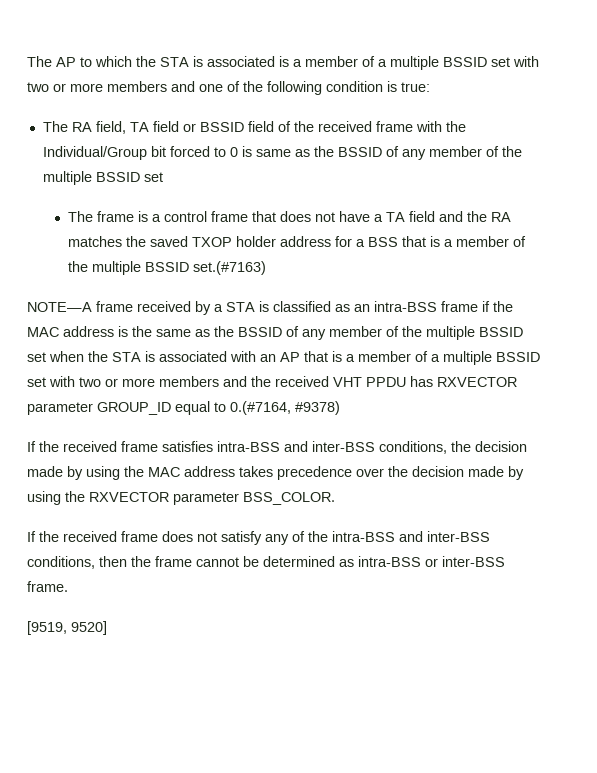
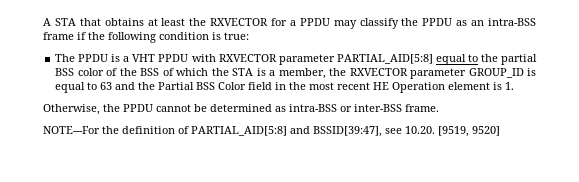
- The AP to which the STA is associated is a member of a multiple BSSID set with two or more members and one of the following condition is true:
+ A STA that obtains at least the RXVECTOR for a PPDU may classify the PPDU as an intra-BSS frame if the following condition is true:
- The RA field, TA field or BSSID field of the received frame with the Individual/Group bit forced to 0 is same as the BSSID of any member of the multiple BSSID set
- The frame is a control frame that does not have a TA field and the RA matches the saved TXOP holder address for a BSS that is a member of the multiple BSSID set.(#7163)
- NOTE—A frame received by a STA is classified as an intra-BSS frame if the MAC address is the same as the BSSID of any member of the multiple BSSID set when the STA is associated with an AP that is a member of a multiple BSSID set with two or more members and the received VHT PPDU has RXVECTOR parameter GROUP_ID equal to 0.(#7164, #9378)
- If the received frame satisfies intra-BSS and inter-BSS conditions, the decision made by using the MAC address takes precedence over the decision made by using the RXVECTOR parameter BSS_COLOR.
- If the received frame does not satisfy any of the intra-BSS and inter-BSS conditions, then the frame cannot be determined as intra-BSS or inter-BSS frame.
+ The PPDU is a VHT PPDU with RXVECTOR parameter PARTIAL_AID[5:8] equal to the partial BSS color of the BSS of which the STA is a member, the RXVECTOR parameter GROUP_ID is equal to 63 and the Partial BSS Color field in the most recent HE Operation element is 1.
+ Otherwise, the PPDU cannot be determined as intra-BSS or inter-BSS frame.
- [9519, 9520]
+ NOTE---For the definition of PARTIAL_AID[5:8] and BSSID[39:47], see 10.20. [9519, 9520]

